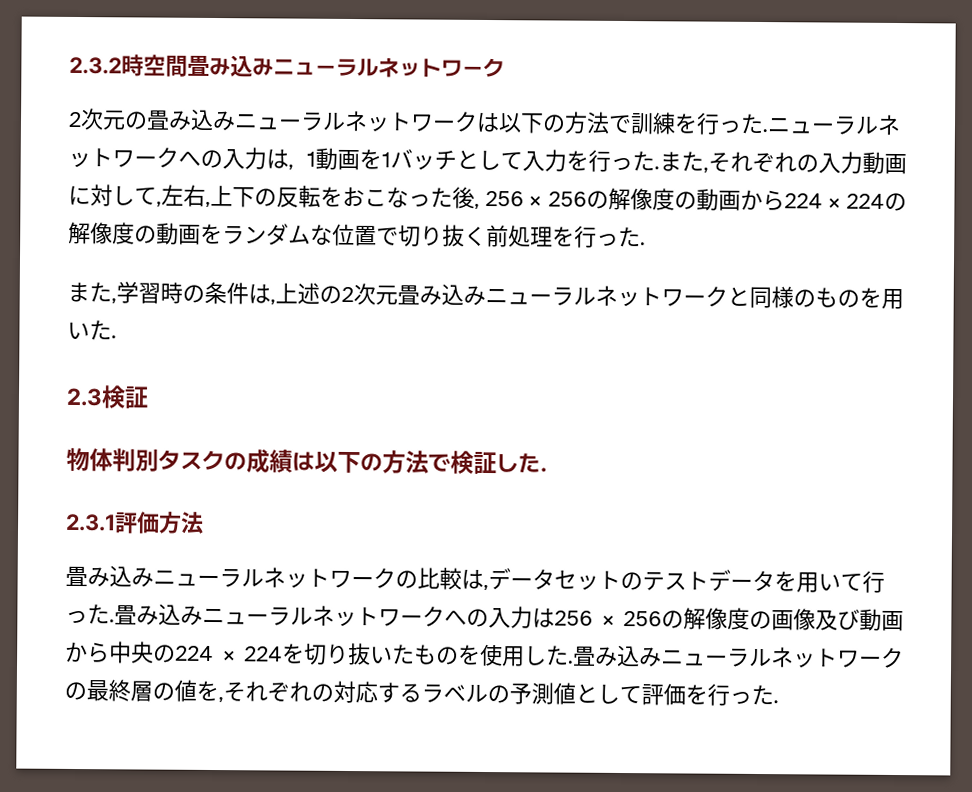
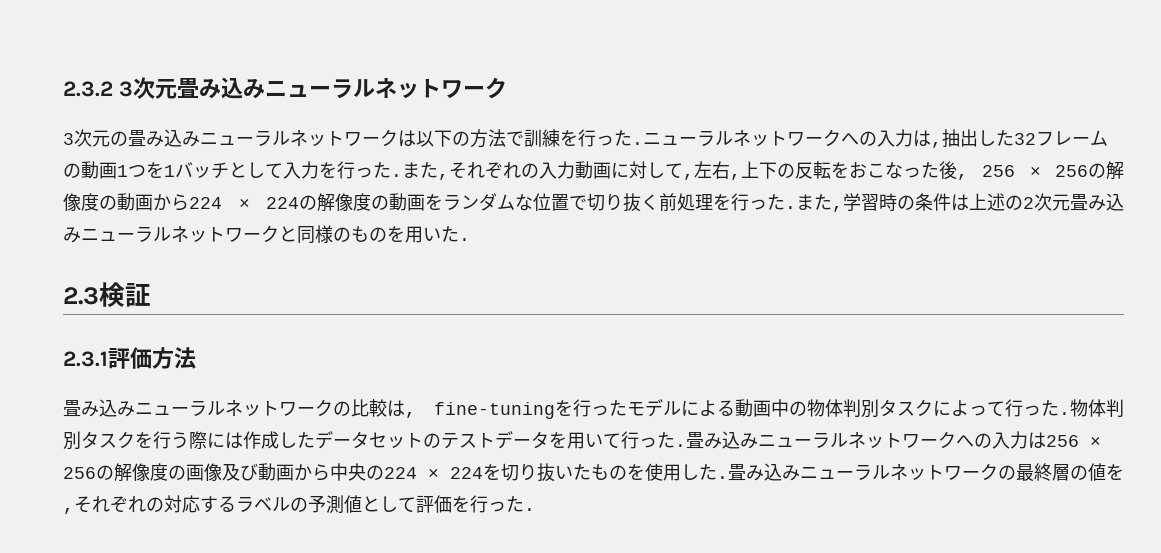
- 2.3.2時空間畳み込みニューラルネットワーク
+ 2.3.2 3次元畳み込みニューラルネットワーク
- 2次元の畳み込みニューラルネットワークは以下の方法で訓練を行った.
+ 3次元の畳み込みニューラルネットワークは以下の方法で訓練を行った.
- ニューラルネットワークへの入力は, 1動画を1バッチとして入力を行った.
+ ニューラルネットワークへの入力は,抽出した32フレームの動画1つを1バッチとして入力を行った.
- また,それぞれの入力動画に対して,左右,上下の反転をおこなった後, 256 × 256の解像度の動画から224 × 224の解像度の動画をランダムな位置で切り抜く前処理を行った.
- また,学習時の条件は,上述の2次元畳み込みニューラルネットワークと同様のものを用いた.
+ また,それぞれの入力動画に対して,左右,上下の反転をおこなった後, 256 × 256の解像度の動画から224 × 224の解像度の動画をランダムな位置で切り抜く前処理を行った.また,学習時の条件は上述の2次元畳み込みニューラルネットワークと同様のものを用いた.
- 物体判別タスクの成績は以下の方法で検証した.
- 畳み込みニューラルネットワークの比較は,データセットのテストデータを用いて行った.
+ 畳み込みニューラルネットワークの比較は, fine-tuningを行ったモデルによる動画中の物体判別タスクによって行った.物体判別タスクを行う際には作成したデータセットのテストデータを用いて行った.

